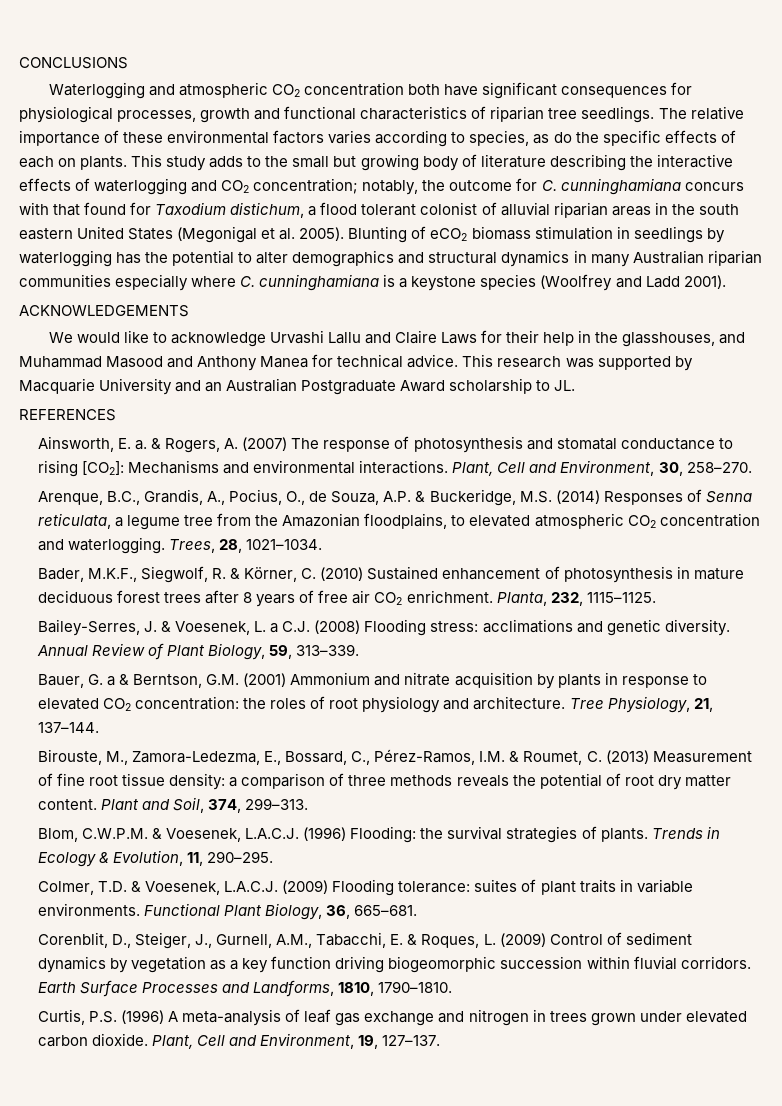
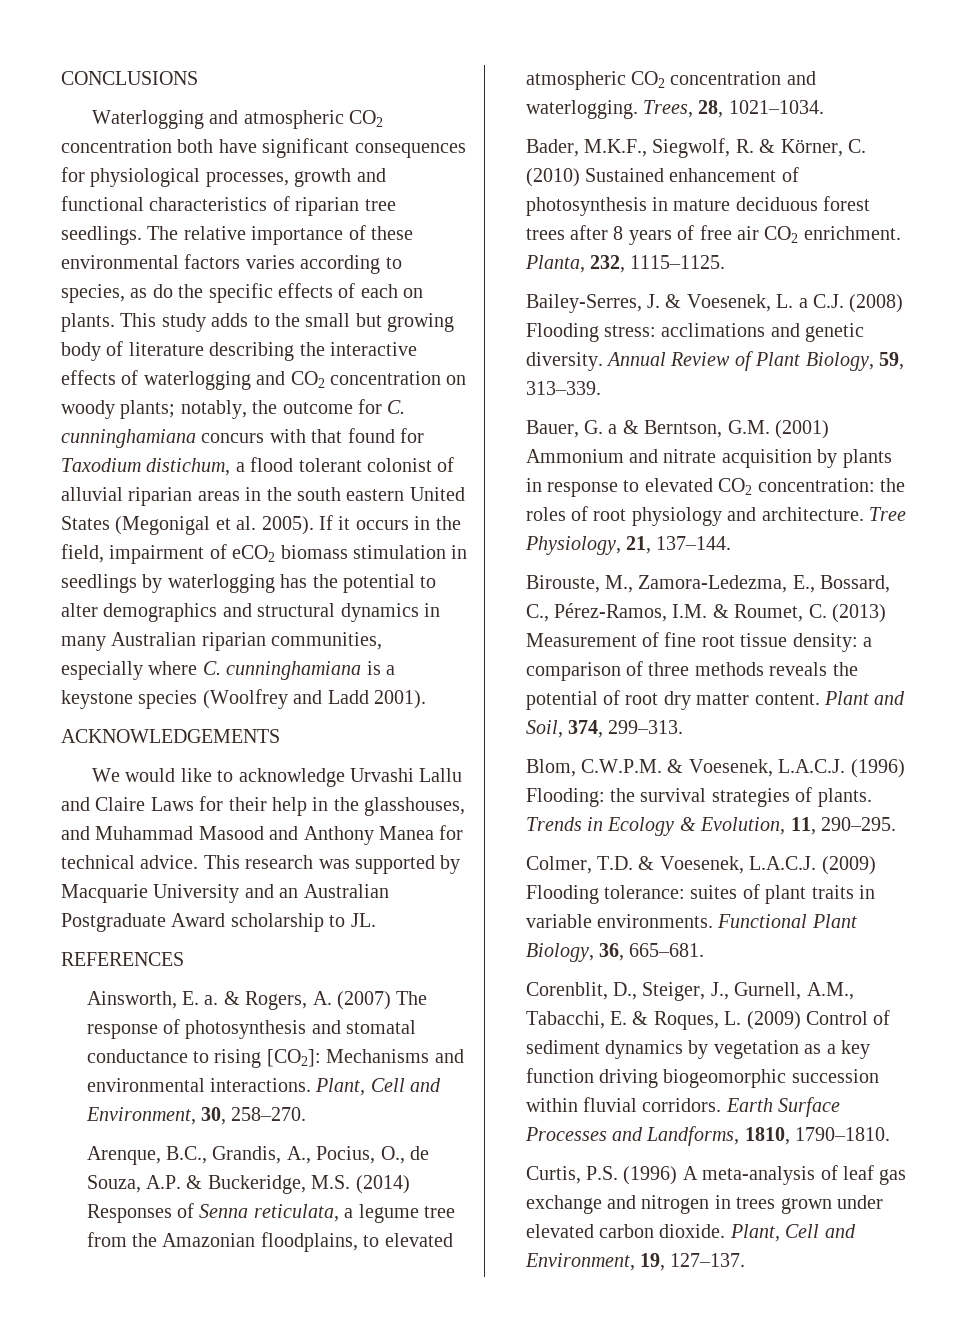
- This study adds to the small but growing body of literature describing the interactive effects of waterlogging and CO2 concentration; notably, the outcome for C. cunninghamiana concurs with that found for Taxodium distichum, a flood tolerant colonist of alluvial riparian areas in the south eastern United States (Megonigal et al. 2005).
+ This study adds to the small but growing body of literature describing the interactive effects of waterlogging and CO2 concentration on woody plants; notably, the outcome for C. cunninghamiana concurs with that found for Taxodium distichum, a flood tolerant colonist of alluvial riparian areas in the south eastern United States (Megonigal et al. 2005).
- Blunting of eCO2 biomass stimulation in seedlings by waterlogging has the potential to alter demographics and structural dynamics in many Australian riparian communities especially where C. cunninghamiana is a keystone species (Woolfrey and Ladd 2001).
+ If it occurs in the field, impairment of eCO2 biomass stimulation in seedlings by waterlogging has the potential to alter demographics and structural dynamics in many Australian riparian communities, especially where C. cunninghamiana is a keystone species (Woolfrey and Ladd 2001).

